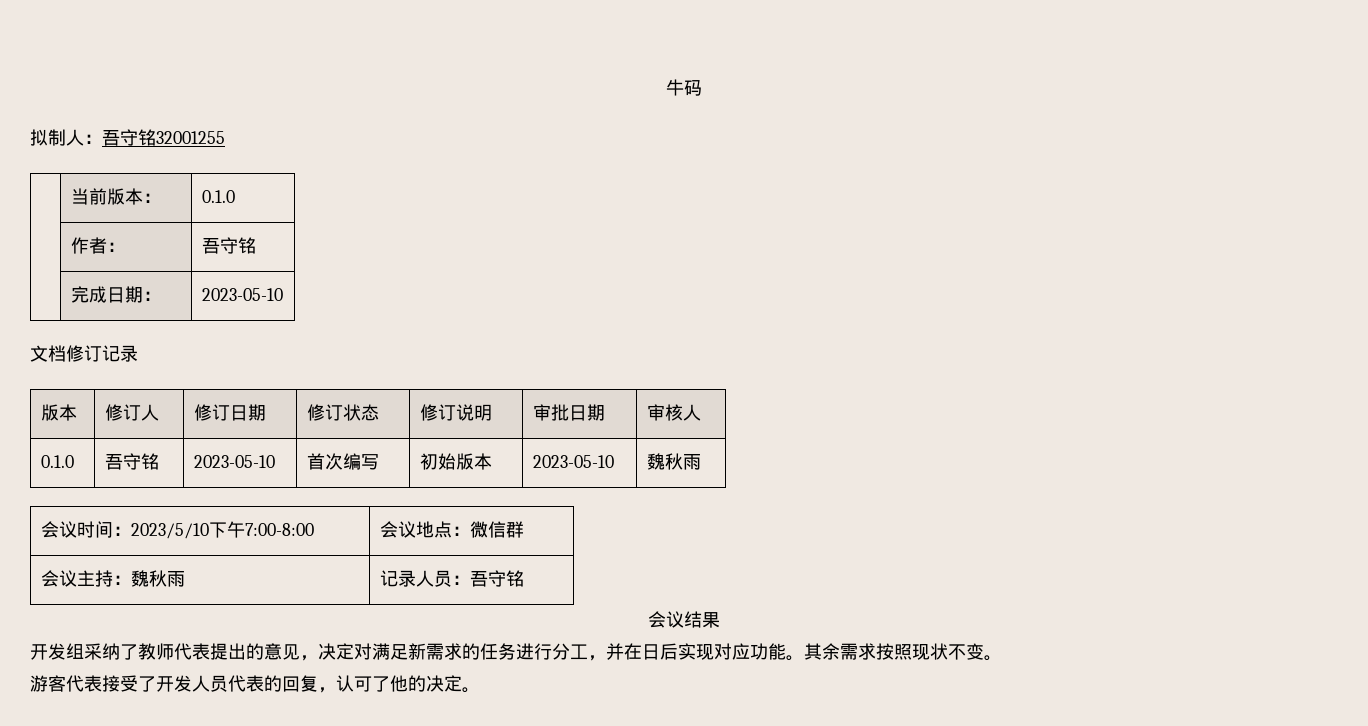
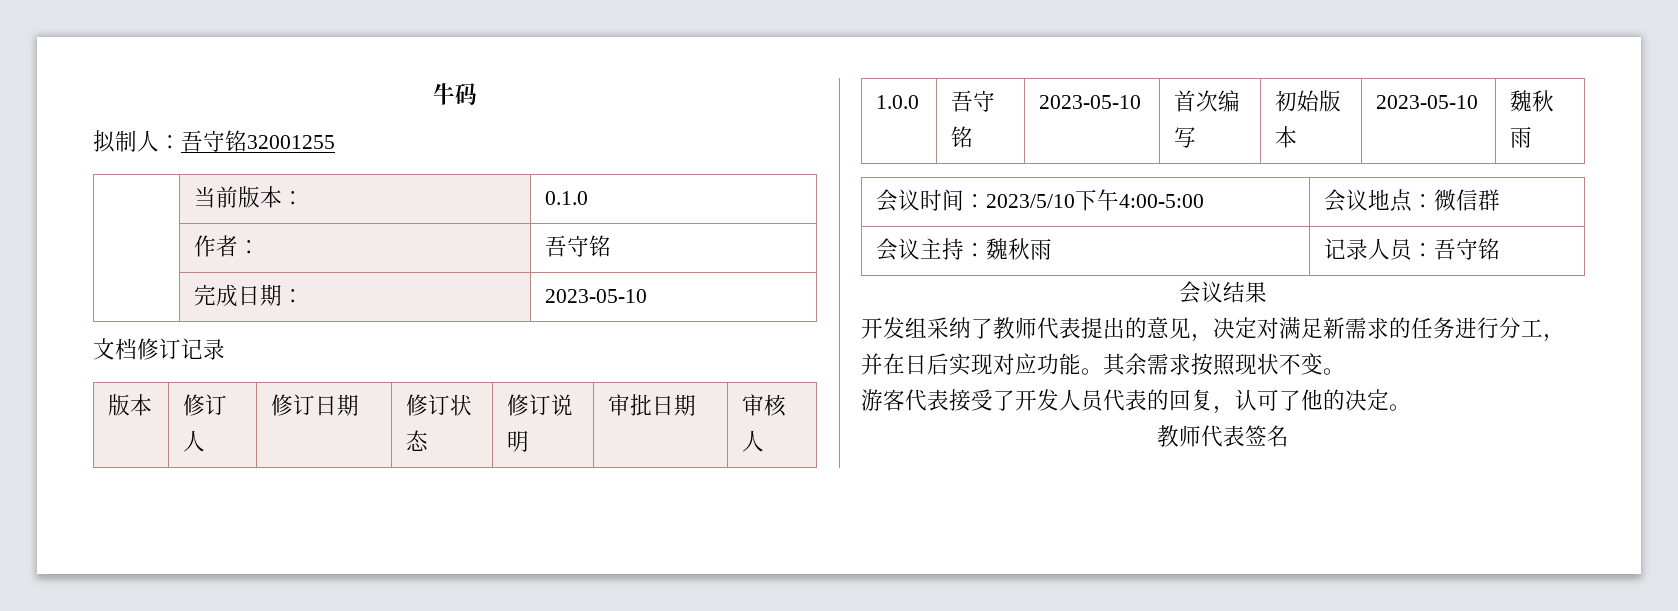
- 0.1.0 | 吾守铭 | 2023-05-10 | 首次编写 | 初始版本 | 2023-05-10 | 魏秋雨
+ 1.0.0 | 吾守铭 | 2023-05-10 | 首次编写 | 初始版本 | 2023-05-10 | 魏秋雨
- 会议时间：2023/5/10下午7:00-8:00 | 会议地点：微信群
+ 会议时间：2023/5/10下午4:00-5:00 | 会议地点：微信群
+ 教师代表签名

